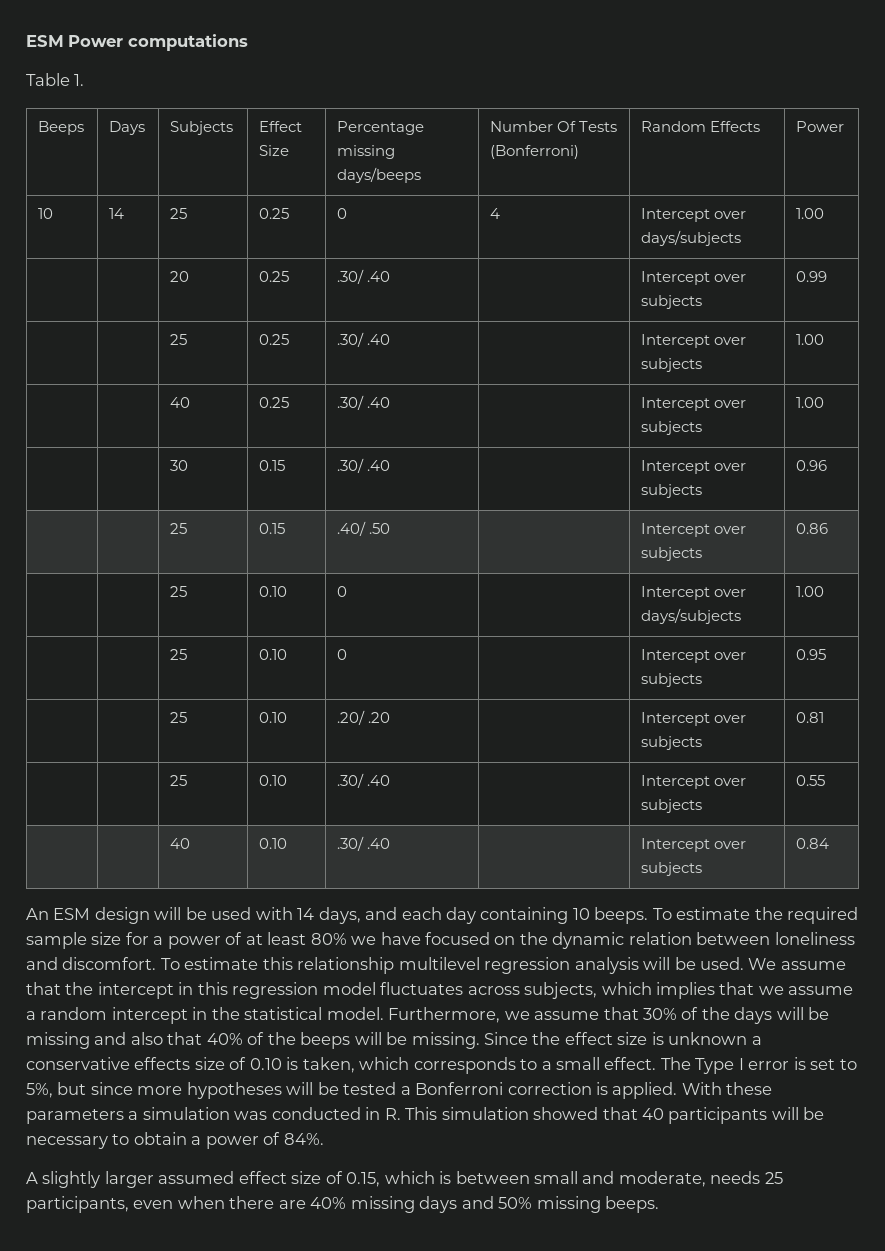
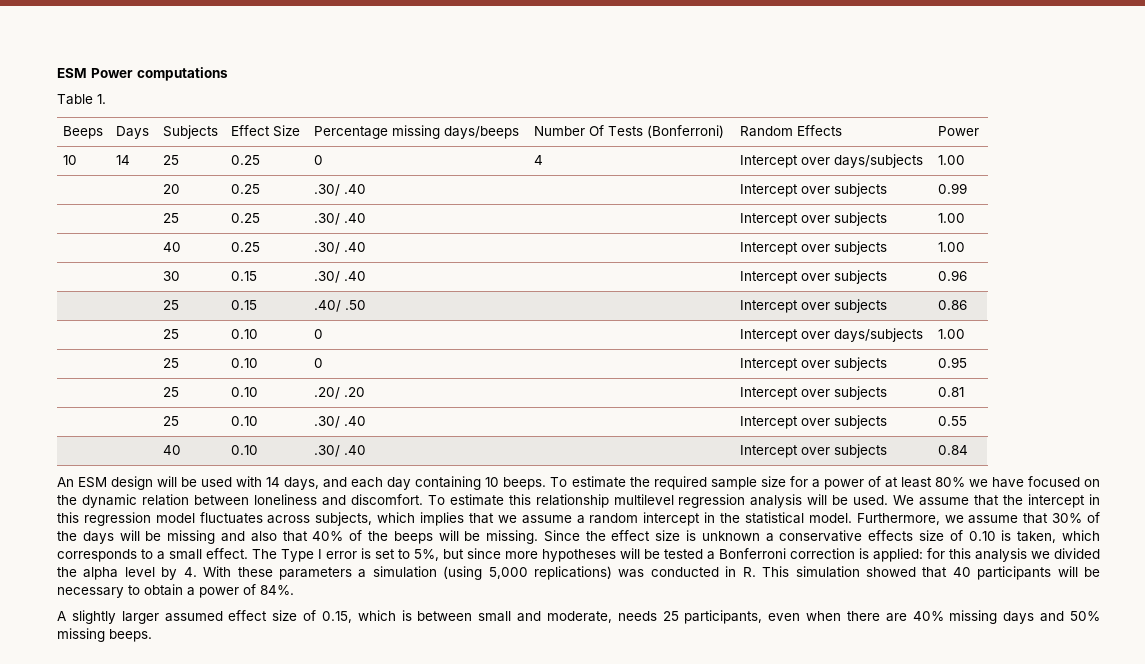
- The Type I error is set to 5%, but since more hypotheses will be tested a Bonferroni correction is applied. With these parameters a simulation was conducted in R. This simulation showed that 40 participants will be necessary to obtain a power of 84%.
+ The Type I error is set to 5%, but since more hypotheses will be tested a Bonferroni correction is applied: for this analysis we divided the alpha level by 4. With these parameters a simulation (using 5,000 replications) was conducted in R. This simulation showed that 40 participants will be necessary to obtain a power of 84%.

